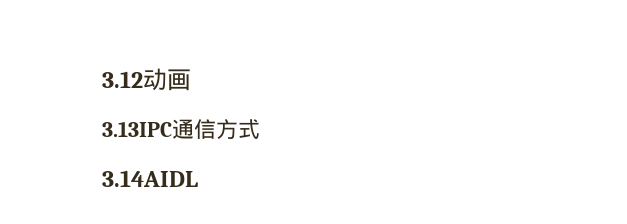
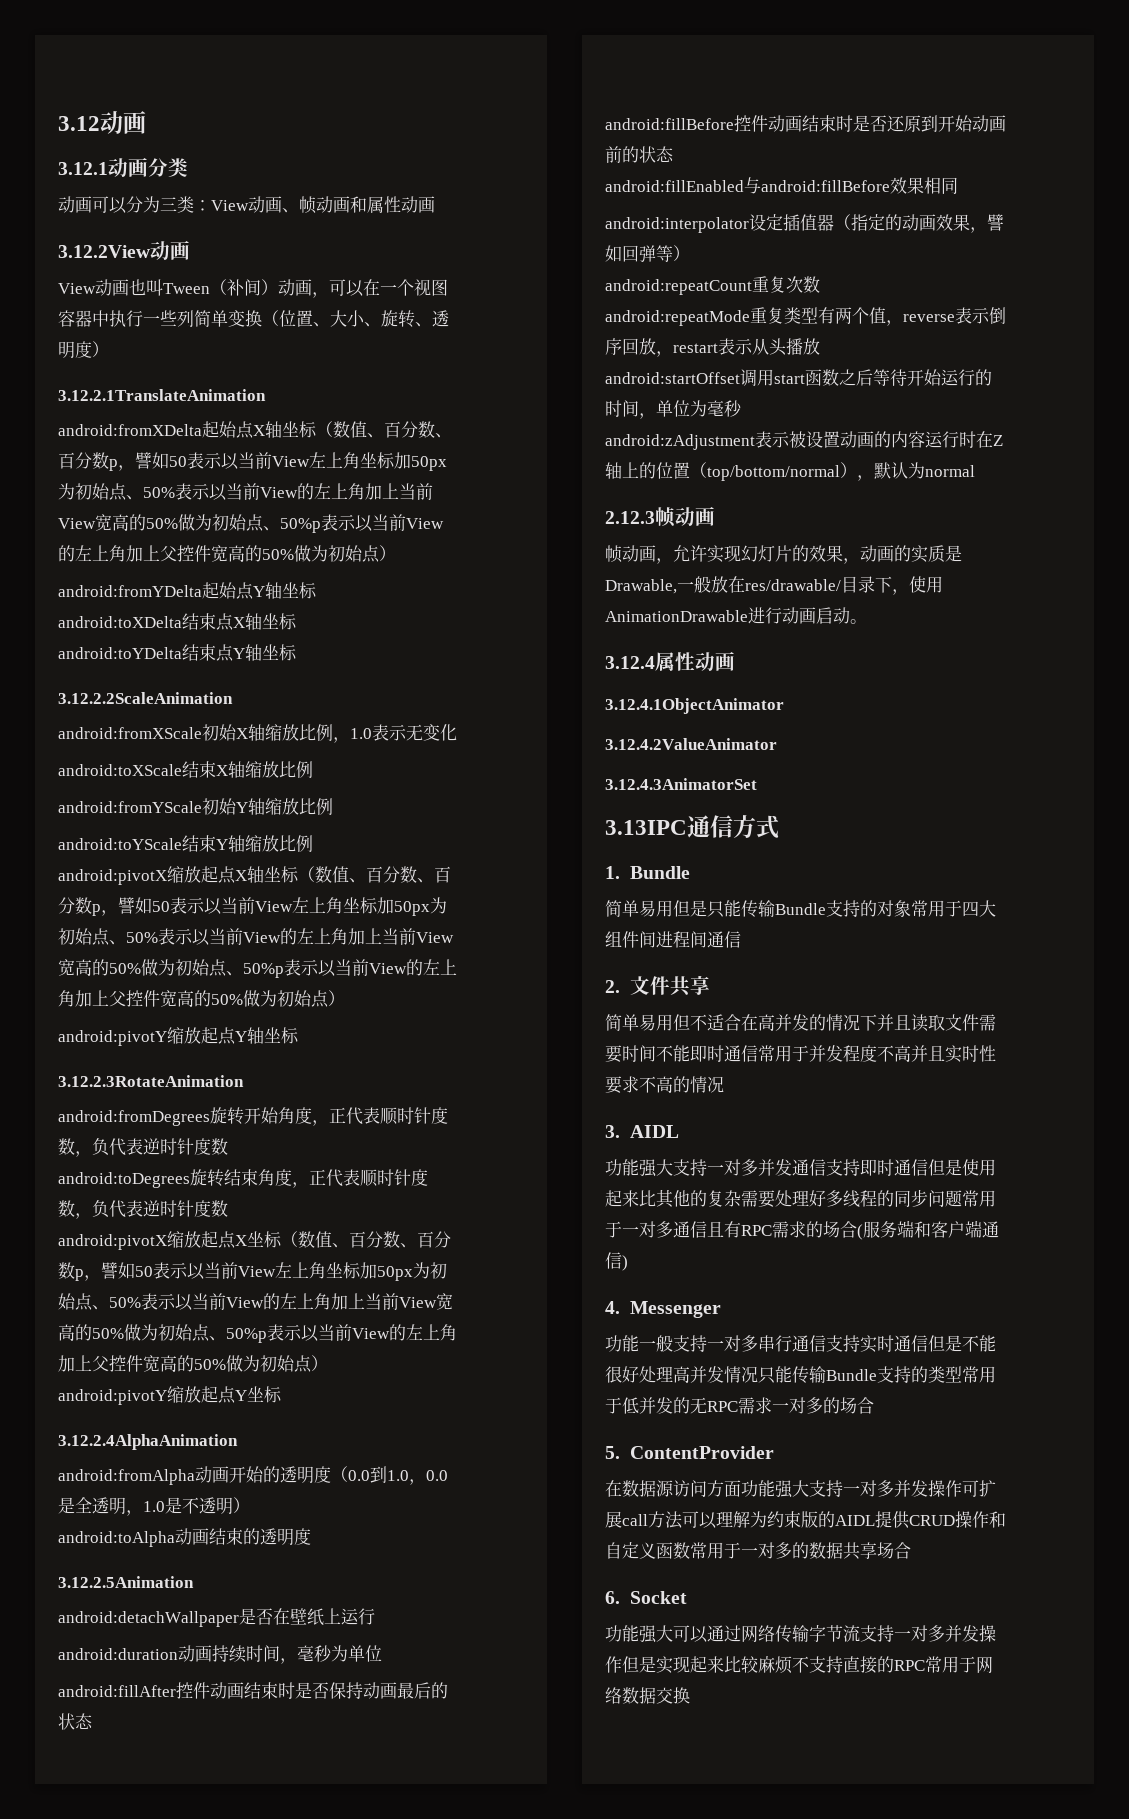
+ 3.12.1动画分类
+ 动画可以分为三类：View动画、帧动画和属性动画
+ 3.12.2View动画
+ View动画也叫Tween（补间）动画，可以在一个视图容器中执行一些列简单变换（位置、大小、旋转、透明度）
+ 3.12.2.1TranslateAnimation
+ android:fromXDelta起始点X轴坐标（数值、百分数、百分数p，譬如50表示以当前View左上角坐标加50px为初始点、50%表示以当前View的左上角加上当前View宽高的50%做为初始点、50%p表示以当前View的左上角加上父控件宽高的50%做为初始点）
+ android:fromYDelta起始点Y轴坐标
+ android:toXDelta结束点X轴坐标
+ android:toYDelta结束点Y轴坐标
+ 3.12.2.2ScaleAnimation
+ android:fromXScale初始X轴缩放比例，1.0表示无变化
+ android:toXScale结束X轴缩放比例
+ android:fromYScale初始Y轴缩放比例
+ android:toYScale结束Y轴缩放比例
+ android:pivotX缩放起点X轴坐标（数值、百分数、百分数p，譬如50表示以当前View左上角坐标加50px为初始点、50%表示以当前View的左上角加上当前View宽高的50%做为初始点、50%p表示以当前View的左上角加上父控件宽高的50%做为初始点）
+ android:pivotY缩放起点Y轴坐标
+ 3.12.2.3RotateAnimation
+ android:fromDegrees旋转开始角度，正代表顺时针度数，负代表逆时针度数
+ android:toDegrees旋转结束角度，正代表顺时针度数，负代表逆时针度数
+ android:pivotX缩放起点X坐标（数值、百分数、百分数p，譬如50表示以当前View左上角坐标加50px为初始点、50%表示以当前View的左上角加上当前View宽高的50%做为初始点、50%p表示以当前View的左上角加上父控件宽高的50%做为初始点）
+ android:pivotY缩放起点Y坐标
+ 3.12.2.4AlphaAnimation
+ android:fromAlpha动画开始的透明度（0.0到1.0，0.0是全透明，1.0是不透明）
+ android:toAlpha动画结束的透明度
+ 3.12.2.5Animation
+ android:detachWallpaper是否在壁纸上运行
+ android:duration动画持续时间，毫秒为单位
+ android:fillAfter控件动画结束时是否保持动画最后的状态
+ android:fillBefore控件动画结束时是否还原到开始动画前的状态
+ android:fillEnabled与android:fillBefore效果相同
+ android:interpolator设定插值器（指定的动画效果，譬如回弹等）
+ android:repeatCount重复次数
+ android:repeatMode重复类型有两个值，reverse表示倒序回放，restart表示从头播放
+ android:startOffset调用start函数之后等待开始运行的时间，单位为毫秒
+ android:zAdjustment表示被设置动画的内容运行时在Z轴上的位置（top/bottom/normal），默认为normal
+ 2.12.3帧动画
+ 帧动画，允许实现幻灯片的效果，动画的实质是Drawable,一般放在res/drawable/目录下，使用AnimationDrawable进行动画启动。
+ 3.12.4属性动画
+ 3.12.4.1ObjectAnimator
+ 3.12.4.2ValueAnimator
+ 3.12.4.3AnimatorSet
  3.13IPC通信方式
- 3.14AIDL
+ 1. Bundle
+ 简单易用但是只能传输Bundle支持的对象常用于四大组件间进程间通信
+ 2.文件共享
+ 简单易用但不适合在高并发的情况下并且读取文件需要时间不能即时通信常用于并发程度不高并且实时性要求不高的情况
+ 3. AIDL
+ 功能强大支持一对多并发通信支持即时通信但是使用起来比其他的复杂需要处理好多线程的同步问题常用于一对多通信且有RPC需求的场合(服务端和客户端通信)
+ 4. Messenger
+ 功能一般支持一对多串行通信支持实时通信但是不能很好处理高并发情况只能传输Bundle支持的类型常用于低并发的无RPC需求一对多的场合
+ 5. ContentProvider
+ 在数据源访问方面功能强大支持一对多并发操作可扩展call方法可以理解为约束版的AIDL提供CRUD操作和自定义函数常用于一对多的数据共享场合
+ 6. Socket
+ 功能强大可以通过网络传输字节流支持一对多并发操作但是实现起来比较麻烦不支持直接的RPC常用于网络数据交换

